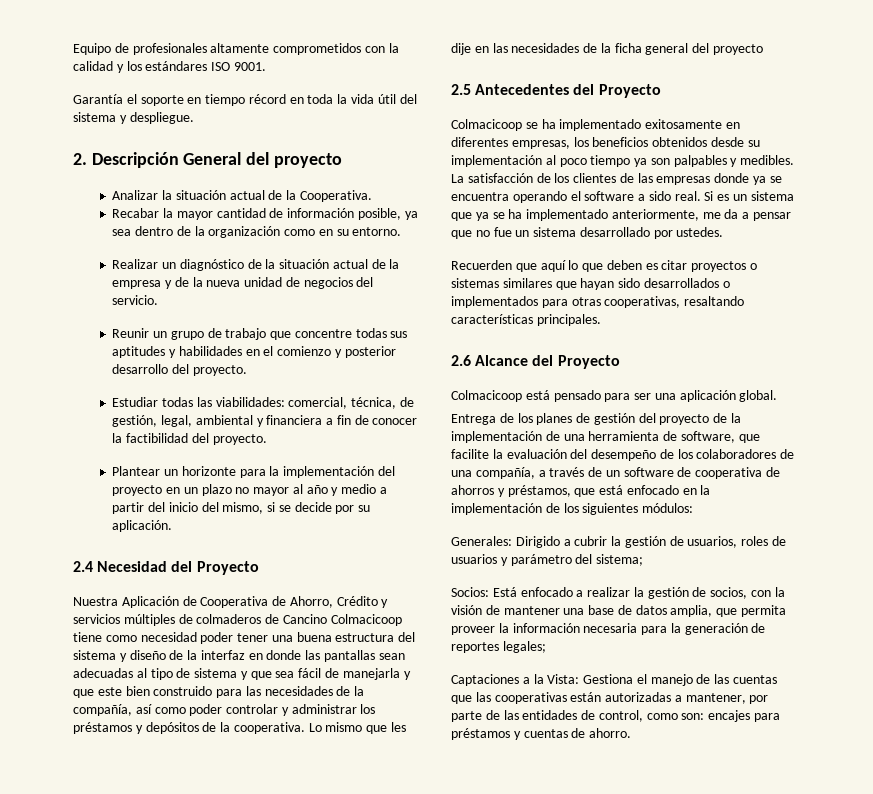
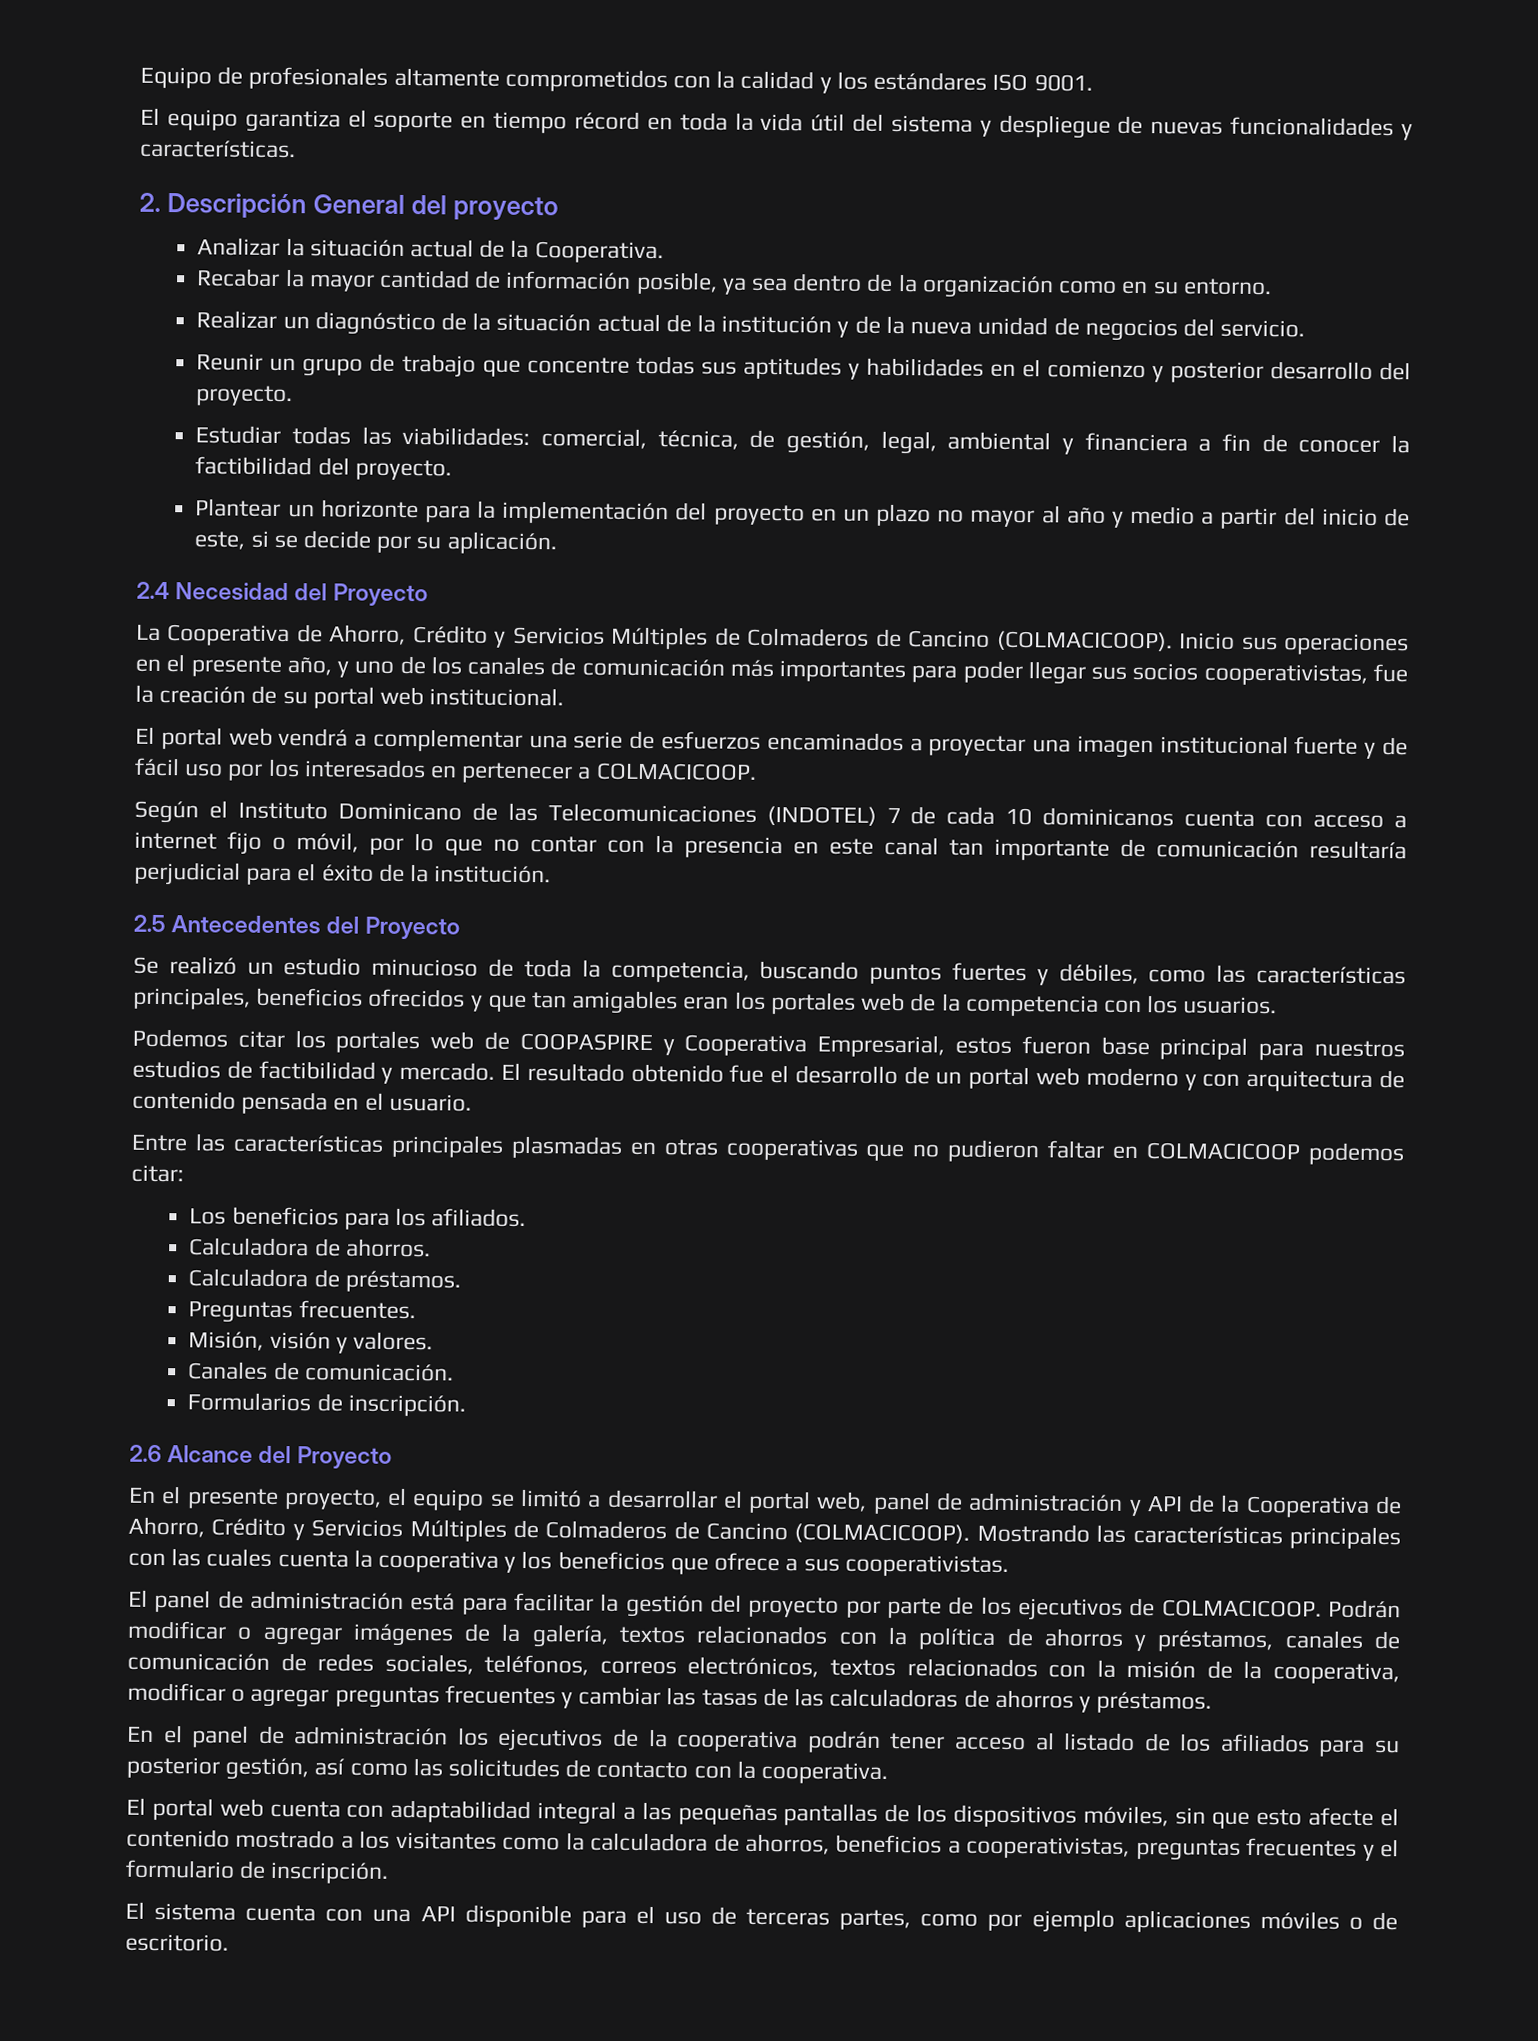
- Garantía el soporte en tiempo récord en toda la vida útil del sistema y despliegue.
+ El equipo garantiza el soporte en tiempo récord en toda la vida útil del sistema y despliegue de nuevas funcionalidades y características.
- Realizar un diagnóstico de la situación actual de la empresa y de la nueva unidad de negocios del servicio.
+ Realizar un diagnóstico de la situación actual de la institución y de la nueva unidad de negocios del servicio.
- Plantear un horizonte para la implementación del proyecto en un plazo no mayor al año y medio a partir del inicio del mismo, si se decide por su aplicación.
+ Plantear un horizonte para la implementación del proyecto en un plazo no mayor al año y medio a partir del inicio de este, si se decide por su aplicación.
- Nuestra Aplicación de Cooperativa de Ahorro, Crédito y servicios múltiples de colmaderos de Cancino Colmacicoop tiene como necesidad poder tener una buena estructura del sistema y diseño de la interfaz en donde las pantallas sean adecuadas al tipo de sistema y que sea fácil de manejarla y que este bien construido para las necesidades de la compañía, así como poder controlar y administrar los préstamos y depósitos de la cooperativa. Lo mismo que les dije en las necesidades de la ficha general del proyecto
+ La Cooperativa de Ahorro, Crédito y Servicios Múltiples de Colmaderos de Cancino (COLMACICOOP). Inicio sus operaciones en el presente año, y uno de los canales de comunicación más importantes para poder llegar sus socios cooperativistas, fue la creación de su portal web institucional.
+ El portal web vendrá a complementar una serie de esfuerzos encaminados a proyectar una imagen institucional fuerte y de fácil uso por los interesados en pertenecer a COLMACICOOP.
+ Según el Instituto Dominicano de las Telecomunicaciones (INDOTEL) 7 de cada 10 dominicanos cuenta con acceso a internet fijo o móvil, por lo que no contar con la presencia en este canal tan importante de comunicación resultaría perjudicial para el éxito de la institución.
  2.5 Antecedentes del Proyecto
- Colmacicoop se ha implementado exitosamente en diferentes empresas, los beneficios obtenidos desde su implementación al poco tiempo ya son palpables y medibles. La satisfacción de los clientes de las empresas donde ya se encuentra operando el software a sido real. Si es un sistema que ya se ha implementado anteriormente, me da a pensar que no fue un sistema desarrollado por ustedes.
- Recuerden que aquí lo que deben es citar proyectos o sistemas similares que hayan sido desarrollados o implementados para otras cooperativas, resaltando características principales.
+ Se realizó un estudio minucioso de toda la competencia, buscando puntos fuertes y débiles, como las características principales, beneficios ofrecidos y que tan amigables eran los portales web de la competencia con los usuarios.
+ Podemos citar los portales web de COOPASPIRE y Cooperativa Empresarial, estos fueron base principal para nuestros estudios de factibilidad y mercado. El resultado obtenido fue el desarrollo de un portal web moderno y con arquitectura de contenido pensada en el usuario.
+ Entre las características principales plasmadas en otras cooperativas que no pudieron faltar en COLMACICOOP podemos citar:
+ Los beneficios para los afiliados.
+ Calculadora de ahorros.
+ Calculadora de préstamos.
+ Preguntas frecuentes.
+ Misión, visión y valores.
+ Canales de comunicación.
+ Formularios de inscripción.
  2.6 Alcance del Proyecto
- Colmacicoop está pensado para ser una aplicación global.
- Entrega de los planes de gestión del proyecto de la implementación de una herramienta de software, que facilite la evaluación del desempeño de los colaboradores de una compañía, a través de un software de cooperativa de ahorros y préstamos, que está enfocado en la implementación de los siguientes módulos:
- Generales: Dirigido a cubrir la gestión de usuarios, roles de usuarios y parámetro del sistema;
- Socios: Está enfocado a realizar la gestión de socios, con la visión de mantener una base de datos amplia, que permita proveer la información necesaria para la generación de reportes legales;
- Captaciones a la Vista: Gestiona el manejo de las cuentas que las cooperativas están autorizadas a mantener, por parte de las entidades de control, como son: encajes para préstamos y cuentas de ahorro.
+ En el presente proyecto, el equipo se limitó a desarrollar el portal web, panel de administración y API de la Cooperativa de Ahorro, Crédito y Servicios Múltiples de Colmaderos de Cancino (COLMACICOOP). Mostrando las características principales con las cuales cuenta la cooperativa y los beneficios que ofrece a sus cooperativistas.
+ El panel de administración está para facilitar la gestión del proyecto por parte de los ejecutivos de COLMACICOOP. Podrán modificar o agregar imágenes de la galería, textos relacionados con la política de ahorros y préstamos, canales de comunicación de redes sociales, teléfonos, correos electrónicos, textos relacionados con la misión de la cooperativa, modificar o agregar preguntas frecuentes y cambiar las tasas de las calculadoras de ahorros y préstamos.
+ En el panel de administración los ejecutivos de la cooperativa podrán tener acceso al listado de los afiliados para su posterior gestión, así como las solicitudes de contacto con la cooperativa.
+ El portal web cuenta con adaptabilidad integral a las pequeñas pantallas de los dispositivos móviles, sin que esto afecte el contenido mostrado a los visitantes como la calculadora de ahorros, beneficios a cooperativistas, preguntas frecuentes y el formulario de inscripción.
+ El sistema cuenta con una API disponible para el uso de terceras partes, como por ejemplo aplicaciones móviles o de escritorio.

